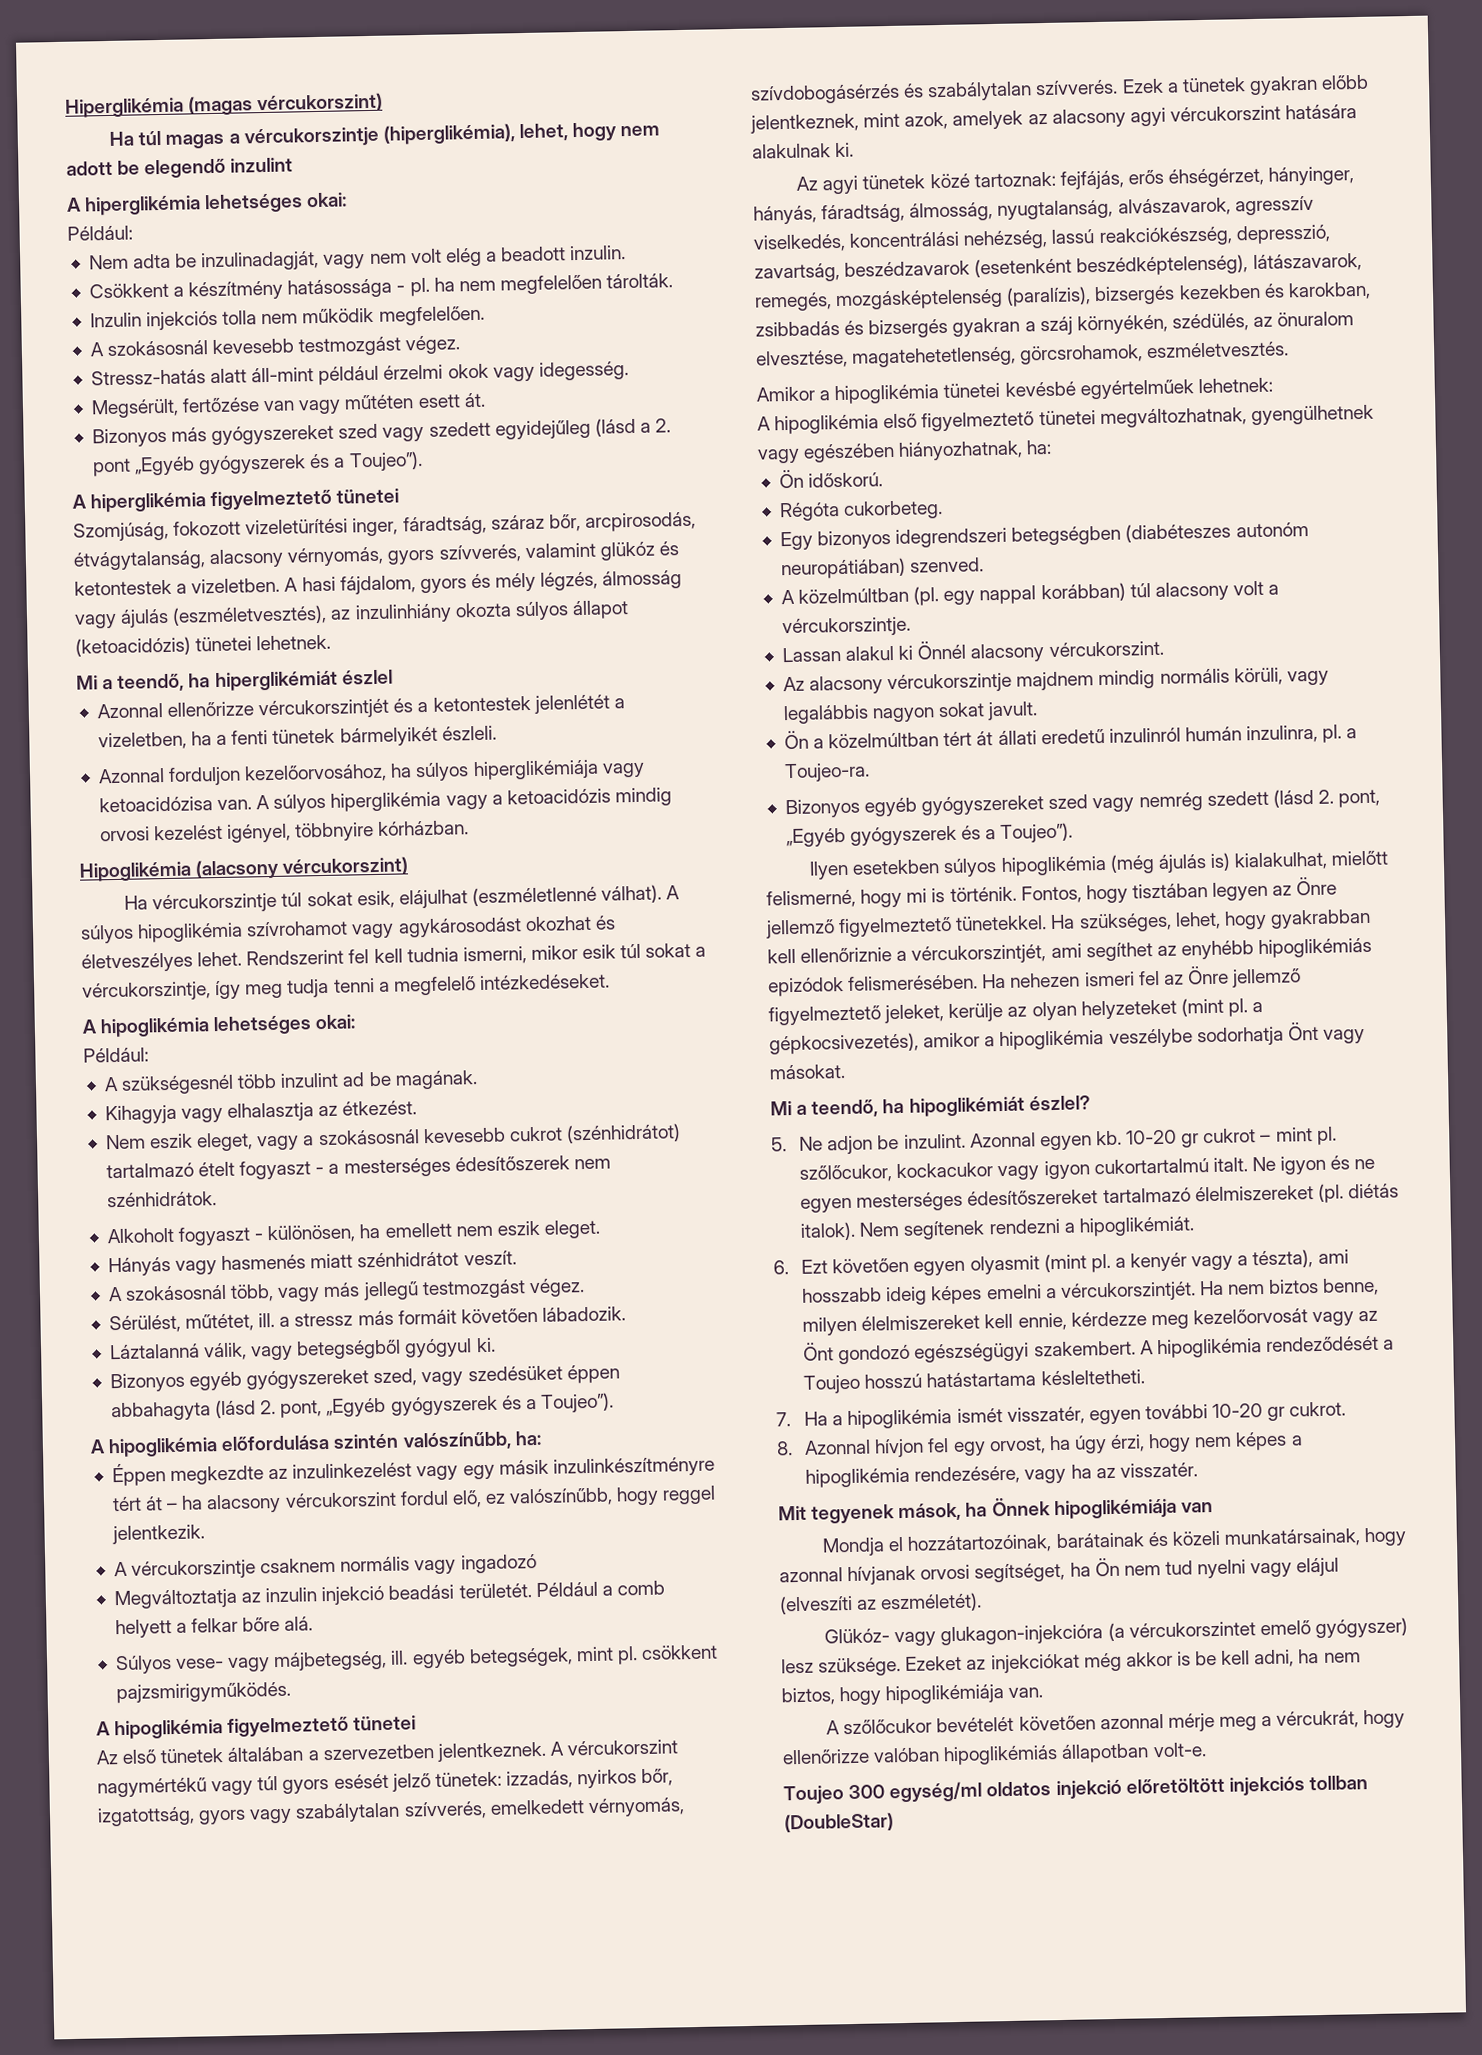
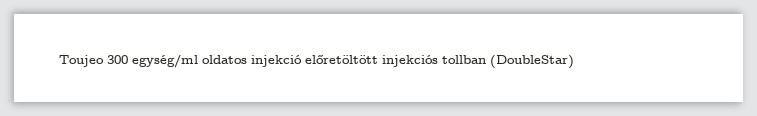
- Hiperglikémia (magas vércukorszint)
- Ha túl magas a vércukorszintje (hiperglikémia), lehet, hogy nem adott be elegendő inzulint
- A hiperglikémia lehetséges okai:
- Például:
- Nem adta be inzulinadagját, vagy nem volt elég a beadott inzulin.
- Csökkent a készítmény hatásossága - pl. ha nem megfelelően tárolták.
- Inzulin injekciós tolla nem működik megfelelően.
- A szokásosnál kevesebb testmozgást végez.
- Stressz-hatás alatt áll-mint például érzelmi okok vagy idegesség.
- Megsérült, fertőzése van vagy műtéten esett át.
- Bizonyos más gyógyszereket szed vagy szedett egyidejűleg (lásd a 2. pont „Egyéb gyógyszerek és a Toujeo”).
- A hiperglikémia figyelmeztető tünetei
- Szomjúság, fokozott vizeletürítési inger, fáradtság, száraz bőr, arcpirosodás, étvágytalanság, alacsony vérnyomás, gyors szívverés, valamint glükóz és ketontestek a vizeletben. A hasi fájdalom, gyors és mély légzés, álmosság vagy ájulás (eszméletvesztés), az inzulinhiány okozta súlyos állapot (ketoacidózis) tünetei lehetnek.
- Mi a teendő, ha hiperglikémiát észlel
- Azonnal ellenőrizze vércukorszintjét és a ketontestek jelenlétét a vizeletben, ha a fenti tünetek bármelyikét észleli.
- Azonnal forduljon kezelőorvosához, ha súlyos hiperglikémiája vagy ketoacidózisa van. A súlyos hiperglikémia vagy a ketoacidózis mindig orvosi kezelést igényel, többnyire kórházban.
- Hipoglikémia (alacsony vércukorszint)
- Ha vércukorszintje túl sokat esik, elájulhat (eszméletlenné válhat). A súlyos hipoglikémia szívrohamot vagy agykárosodást okozhat és életveszélyes lehet. Rendszerint fel kell tudnia ismerni, mikor esik túl sokat a vércukorszintje, így meg tudja tenni a megfelelő intézkedéseket.
- A hipoglikémia lehetséges okai:
- Például:
- A szükségesnél több inzulint ad be magának.
- Kihagyja vagy elhalasztja az étkezést.
- Nem eszik eleget, vagy a szokásosnál kevesebb cukrot (szénhidrátot) tartalmazó ételt fogyaszt - a mesterséges édesítőszerek nem szénhidrátok.
- Alkoholt fogyaszt - különösen, ha emellett nem eszik eleget.
- Hányás vagy hasmenés miatt szénhidrátot veszít.
- A szokásosnál több, vagy más jellegű testmozgást végez.
- Sérülést, műtétet, ill. a stressz más formáit követően lábadozik.
- Láztalanná válik, vagy betegségből gyógyul ki.
- Bizonyos egyéb gyógyszereket szed, vagy szedésüket éppen abbahagyta (lásd 2. pont, „Egyéb gyógyszerek és a Toujeo”).
- A hipoglikémia előfordulása szintén valószínűbb, ha:
- Éppen megkezdte az inzulinkezelést vagy egy másik inzulinkészítményre tért át – ha alacsony vércukorszint fordul elő, ez valószínűbb, hogy reggel jelentkezik.
- A vércukorszintje csaknem normális vagy ingadozó
- Megváltoztatja az inzulin injekció beadási területét. Például a comb helyett a felkar bőre alá.
- Súlyos vese- vagy májbetegség, ill. egyéb betegségek, mint pl. csökkent pajzsmirigyműködés.
- A hipoglikémia figyelmeztető tünetei
- Az első tünetek általában a szervezetben jelentkeznek. A vércukorszint nagymértékű vagy túl gyors esését jelző tünetek: izzadás, nyirkos bőr, izgatottság, gyors vagy szabálytalan szívverés, emelkedett vérnyomás, szívdobogásérzés és szabálytalan szívverés. Ezek a tünetek gyakran előbb jelentkeznek, mint azok, amelyek az alacsony agyi vércukorszint hatására alakulnak ki.
- Az agyi tünetek közé tartoznak: fejfájás, erős éhségérzet, hányinger, hányás, fáradtság, álmosság, nyugtalanság, alvászavarok, agresszív viselkedés, koncentrálási nehézség, lassú reakciókészség, depresszió, zavartság, beszédzavarok (esetenként beszédképtelenség), látászavarok, remegés, mozgásképtelenség (paralízis), bizsergés kezekben és karokban, zsibbadás és bizsergés gyakran a száj környékén, szédülés, az önuralom elvesztése, magatehetetlenség, görcsrohamok, eszméletvesztés.
- Amikor a hipoglikémia tünetei kevésbé egyértelműek lehetnek:
- A hipoglikémia első figyelmeztető tünetei megváltozhatnak, gyengülhetnek vagy egészében hiányozhatnak, ha:
- Ön időskorú.
- Régóta cukorbeteg.
- Egy bizonyos idegrendszeri betegségben (diabéteszes autonóm neuropátiában) szenved.
- A közelmúltban (pl. egy nappal korábban) túl alacsony volt a vércukorszintje.
- Lassan alakul ki Önnél alacsony vércukorszint.
- Az alacsony vércukorszintje majdnem mindig normális körüli, vagy legalábbis nagyon sokat javult.
- Ön a közelmúltban tért át állati eredetű inzulinról humán inzulinra, pl. a Toujeo-ra.
- Bizonyos egyéb gyógyszereket szed vagy nemrég szedett (lásd 2. pont, „Egyéb gyógyszerek és a Toujeo”).
- Ilyen esetekben súlyos hipoglikémia (még ájulás is) kialakulhat, mielőtt felismerné, hogy mi is történik. Fontos, hogy tisztában legyen az Önre jellemző figyelmeztető tünetekkel. Ha szükséges, lehet, hogy gyakrabban kell ellenőriznie a vércukorszintjét, ami segíthet az enyhébb hipoglikémiás epizódok felismerésében. Ha nehezen ismeri fel az Önre jellemző figyelmeztető jeleket, kerülje az olyan helyzeteket (mint pl. a gépkocsivezetés), amikor a hipoglikémia veszélybe sodorhatja Önt vagy másokat.
- Mi a teendő, ha hipoglikémiát észlel?
- 5. Ne adjon be inzulint. Azonnal egyen kb. 10-20 gr cukrot – mint pl. szőlőcukor, kockacukor vagy igyon cukortartalmú italt. Ne igyon és ne egyen mesterséges édesítőszereket tartalmazó élelmiszereket (pl. diétás italok). Nem segítenek rendezni a hipoglikémiát.
- 6. Ezt követően egyen olyasmit (mint pl. a kenyér vagy a tészta), ami hosszabb ideig képes emelni a vércukorszintjét. Ha nem biztos benne, milyen élelmiszereket kell ennie, kérdezze meg kezelőorvosát vagy az Önt gondozó egészségügyi szakembert. A hipoglikémia rendeződését a Toujeo hosszú hatástartama késleltetheti.
- 7. Ha a hipoglikémia ismét visszatér, egyen további 10-20 gr cukrot.
- 8. Azonnal hívjon fel egy orvost, ha úgy érzi, hogy nem képes a hipoglikémia rendezésére, vagy ha az visszatér.
- Mit tegyenek mások, ha Önnek hipoglikémiája van
- Mondja el hozzátartozóinak, barátainak és közeli munkatársainak, hogy azonnal hívjanak orvosi segítséget, ha Ön nem tud nyelni vagy elájul (elveszíti az eszméletét).
- Glükóz- vagy glukagon-injekcióra (a vércukorszintet emelő gyógyszer) lesz szüksége. Ezeket az injekciókat még akkor is be kell adni, ha nem biztos, hogy hipoglikémiája van.
- A szőlőcukor bevételét követően azonnal mérje meg a vércukrát, hogy ellenőrizze valóban hipoglikémiás állapotban volt-e.

